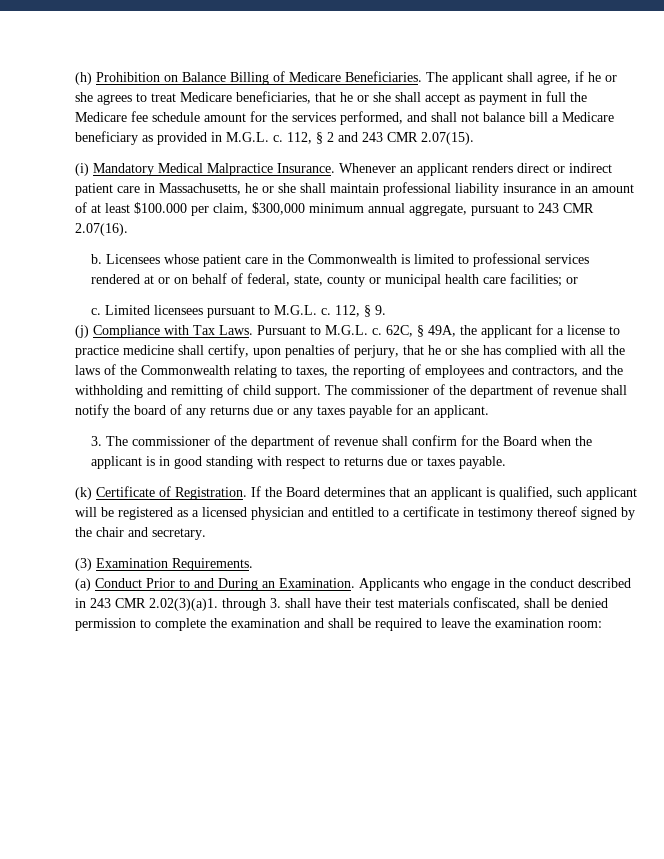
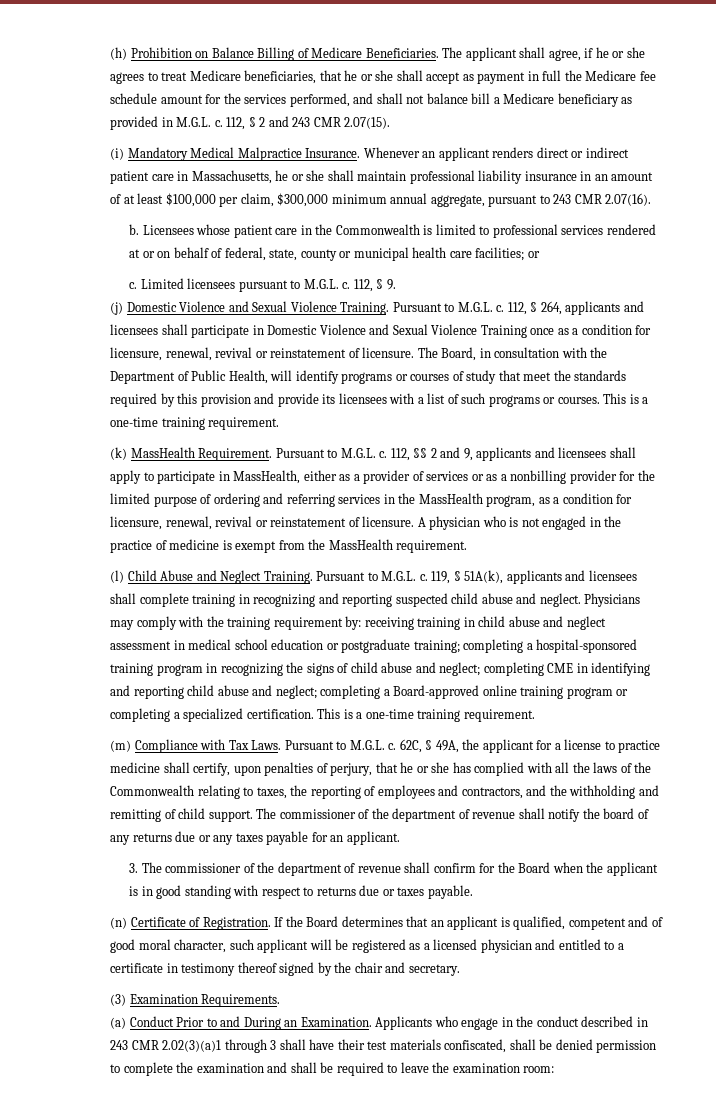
- Whenever an applicant renders direct or indirect patient care in Massachusetts, he or she shall maintain professional liability insurance in an amount of at least $100.000 per claim, $300,000 minimum annual aggregate, pursuant to 243 CMR 2.07(16).
+ Whenever an applicant renders direct or indirect patient care in Massachusetts, he or she shall maintain professional liability insurance in an amount of at least $100,000 per claim, $300,000 minimum annual aggregate, pursuant to 243 CMR 2.07(16).
- (j) Compliance with Tax Laws.
+ (j) Domestic Violence and Sexual Violence Training. Pursuant to M.G.L. c. 112, § 264, applicants and licensees shall participate in Domestic Violence and Sexual Violence Training once as a condition for licensure, renewal, revival or reinstatement of licensure. The Board, in consultation with the Department of Public Health, will identify programs or courses of study that meet the standards required by this provision and provide its licensees with a list of such programs or courses. This is a one-time training requirement.
+ (k) MassHealth Requirement. Pursuant to M.G.L. c. 112, §§ 2 and 9, applicants and licensees shall apply to participate in MassHealth, either as a provider of services or as a nonbilling provider for the limited purpose of ordering and referring services in the MassHealth program, as a condition for licensure, renewal, revival or reinstatement of licensure. A physician who is not engaged in the practice of medicine is exempt from the MassHealth requirement.
+ (l) Child Abuse and Neglect Training. Pursuant to M.G.L. c. 119, § 51A(k), applicants and licensees shall complete training in recognizing and reporting suspected child abuse and neglect. Physicians may comply with the training requirement by: receiving training in child abuse and neglect assessment in medical school education or postgraduate training; completing a hospital-sponsored training program in recognizing the signs of child abuse and neglect; completing CME in identifying and reporting child abuse and neglect; completing a Board-approved online training program or completing a specialized certification. This is a one-time training requirement.
+ (m) Compliance with Tax Laws.
- (k) Certificate of Registration.
+ (n) Certificate of Registration.
- If the Board determines that an applicant is qualified, such applicant will be registered as a licensed physician and entitled to a certificate in testimony thereof signed by the chair and secretary.
+ If the Board determines that an applicant is qualified, competent and of good moral character, such applicant will be registered as a licensed physician and entitled to a certificate in testimony thereof signed by the chair and secretary.
- Applicants who engage in the conduct described in 243 CMR 2.02(3)(a)1. through 3. shall have their test materials confiscated, shall be denied permission to complete the examination and shall be required to leave the examination room:
+ Applicants who engage in the conduct described in 243 CMR 2.02(3)(a)1 through 3 shall have their test materials confiscated, shall be denied permission to complete the examination and shall be required to leave the examination room:

